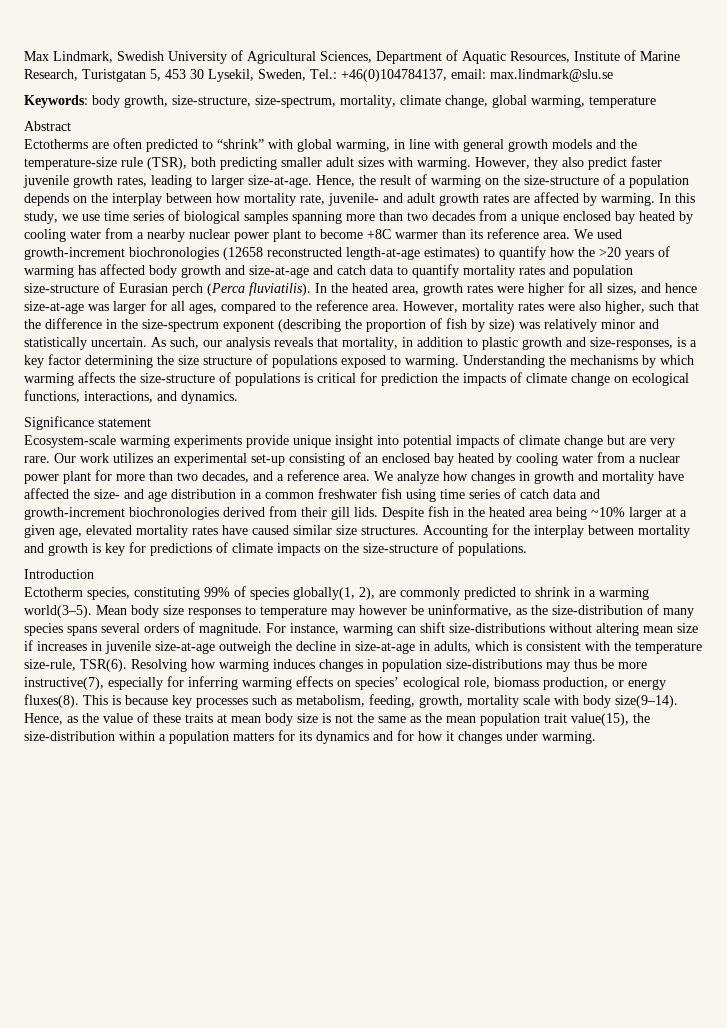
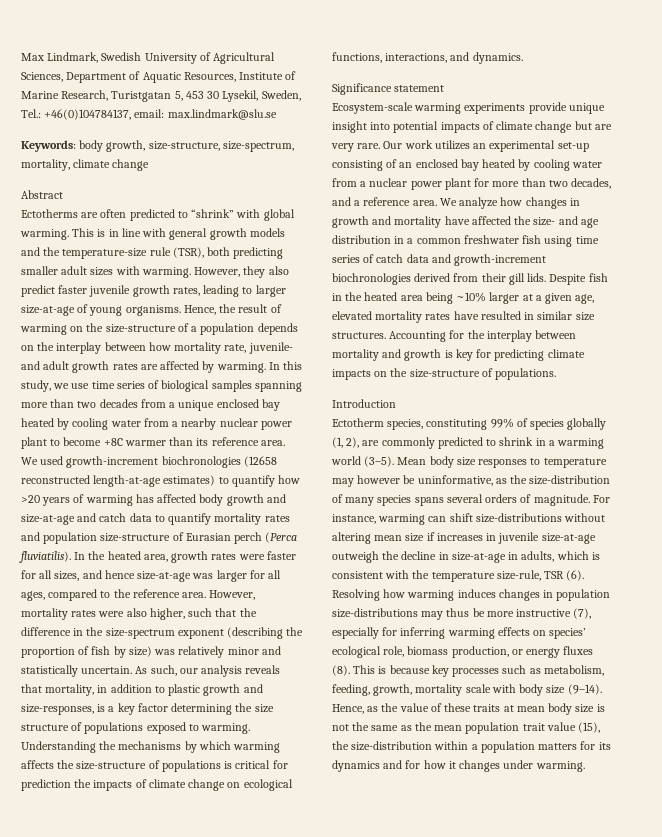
- Keywords: body growth, size-structure, size-spectrum, mortality, climate change, global warming, temperature
+ Keywords: body growth, size-structure, size-spectrum, mortality, climate change
- Ectotherms are often predicted to “shrink” with global warming, in line with general growth models and the temperature-size rule (TSR), both predicting smaller adult sizes with warming.
+ Ectotherms are often predicted to “shrink” with global warming. This is in line with general growth models and the temperature-size rule (TSR), both predicting smaller adult sizes with warming.
- However, they also predict faster juvenile growth rates, leading to larger size-at-age.
+ However, they also predict faster juvenile growth rates, leading to larger size-at-age of young organisms.
- We used growth-increment biochronologies (12658 reconstructed length-at-age estimates) to quantify how the >20 years of warming has affected body growth and size-at-age and catch data to quantify mortality rates and population size-structure of Eurasian perch (Perca fluviatilis).
+ We used growth-increment biochronologies (12658 reconstructed length-at-age estimates) to quantify how >20 years of warming has affected body growth and size-at-age and catch data to quantify mortality rates and population size-structure of Eurasian perch (Perca fluviatilis).
- In the heated area, growth rates were higher for all sizes, and hence size-at-age was larger for all ages, compared to the reference area.
+ In the heated area, growth rates were faster for all sizes, and hence size-at-age was larger for all ages, compared to the reference area.
- Despite fish in the heated area being ~10% larger at a given age, elevated mortality rates have caused similar size structures.
+ Despite fish in the heated area being ~10% larger at a given age, elevated mortality rates have resulted in similar size structures.
- Accounting for the interplay between mortality and growth is key for predictions of climate impacts on the size-structure of populations.
+ Accounting for the interplay between mortality and growth is key for predicting climate impacts on the size-structure of populations.
- Ectotherm species, constituting 99% of species globally(1, 2), are commonly predicted to shrink in a warming world(3–5).
+ Ectotherm species, constituting 99% of species globally (1, 2), are commonly predicted to shrink in a warming world (3–5).
- For instance, warming can shift size-distributions without altering mean size if increases in juvenile size-at-age outweigh the decline in size-at-age in adults, which is consistent with the temperature size-rule, TSR(6).
+ For instance, warming can shift size-distributions without altering mean size if increases in juvenile size-at-age outweigh the decline in size-at-age in adults, which is consistent with the temperature size-rule, TSR (6).
- Resolving how warming induces changes in population size-distributions may thus be more instructive(7), especially for inferring warming effects on species’ ecological role, biomass production, or energy fluxes(8).
+ Resolving how warming induces changes in population size-distributions may thus be more instructive (7), especially for inferring warming effects on species’ ecological role, biomass production, or energy fluxes (8).
- This is because key processes such as metabolism, feeding, growth, mortality scale with body size(9–14).
+ This is because key processes such as metabolism, feeding, growth, mortality scale with body size (9–14).
- Hence, as the value of these traits at mean body size is not the same as the mean population trait value(15), the size-distribution within a population matters for its dynamics and for how it changes under warming.
+ Hence, as the value of these traits at mean body size is not the same as the mean population trait value (15), the size-distribution within a population matters for its dynamics and for how it changes under warming.

